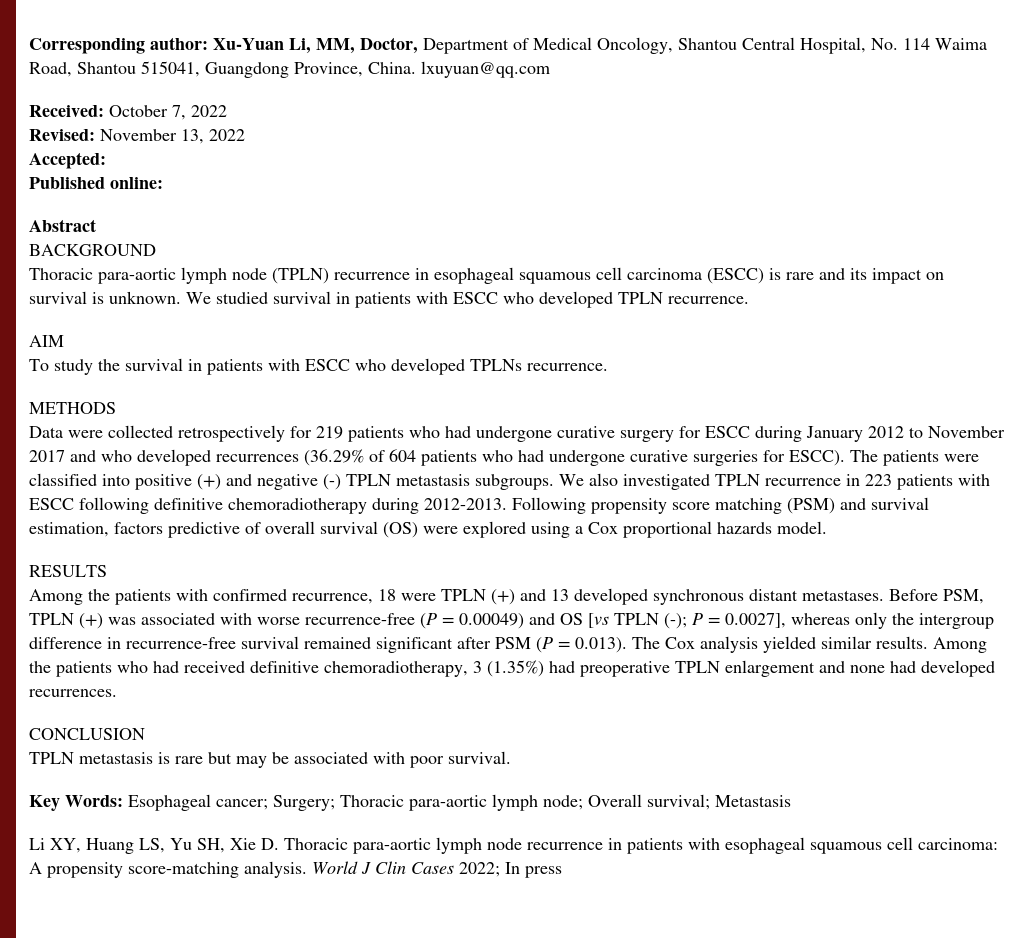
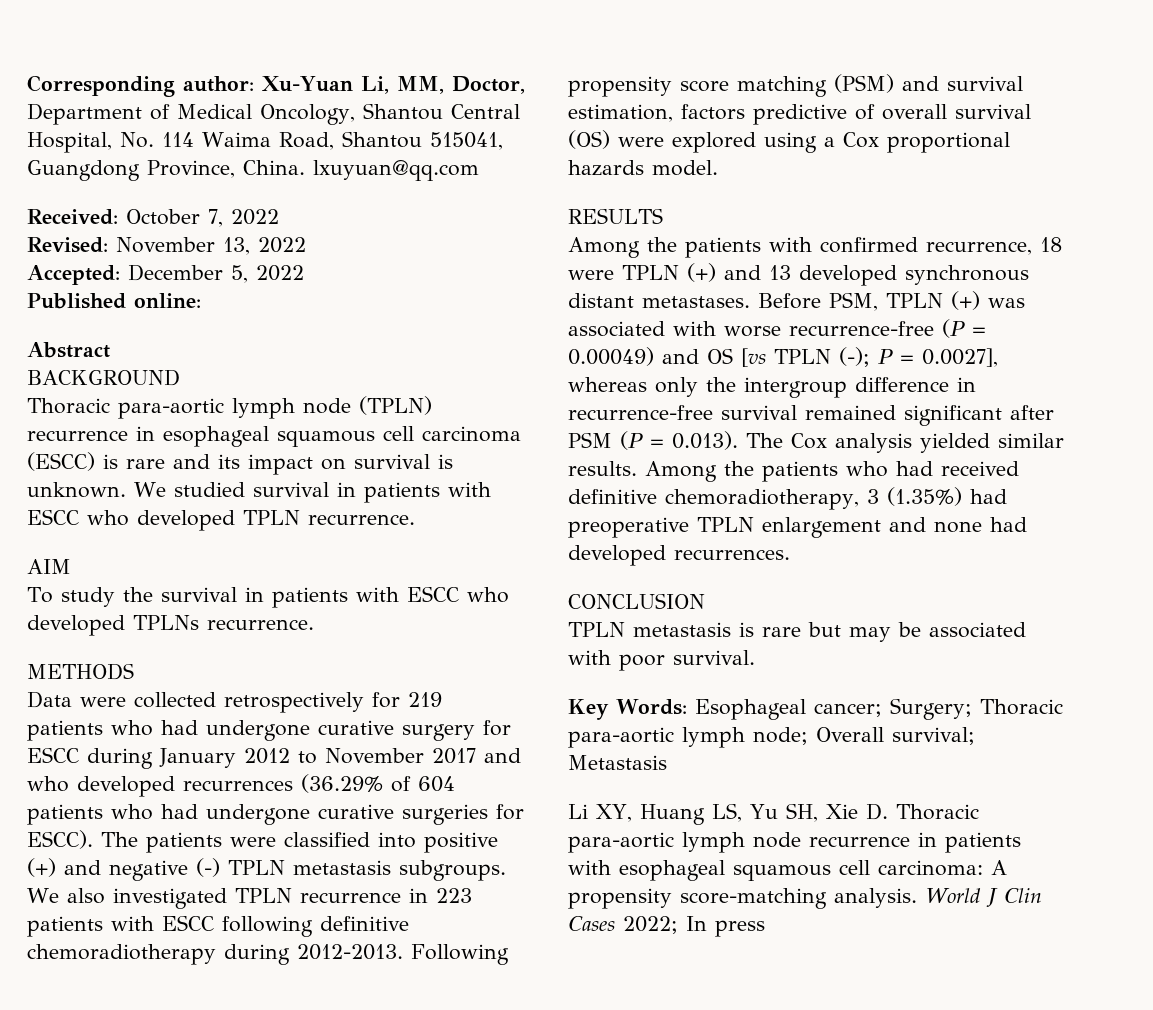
- Accepted:
+ Accepted: December 5, 2022

